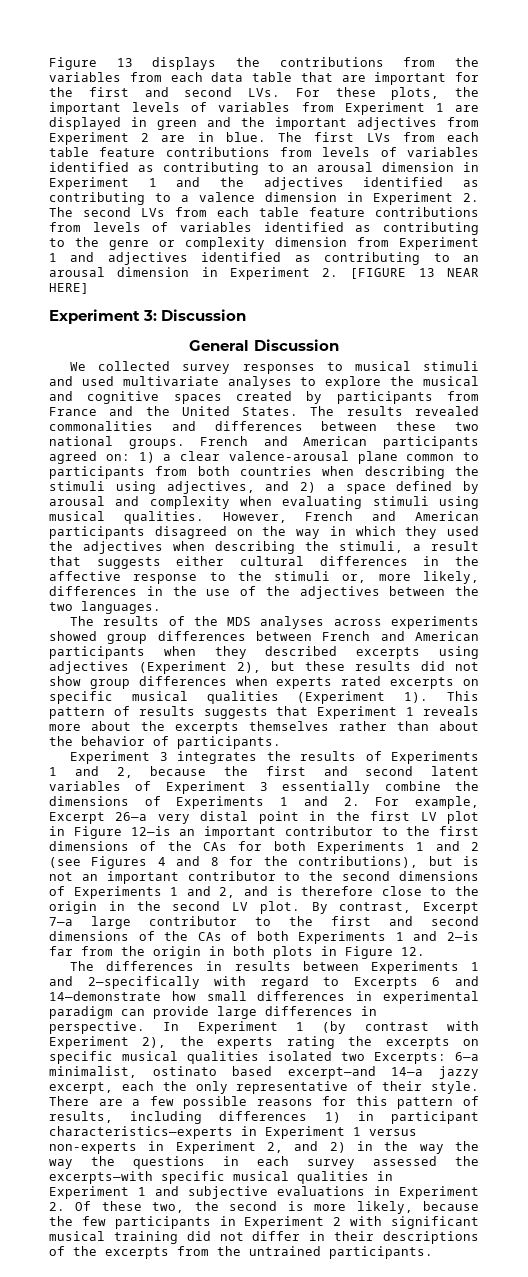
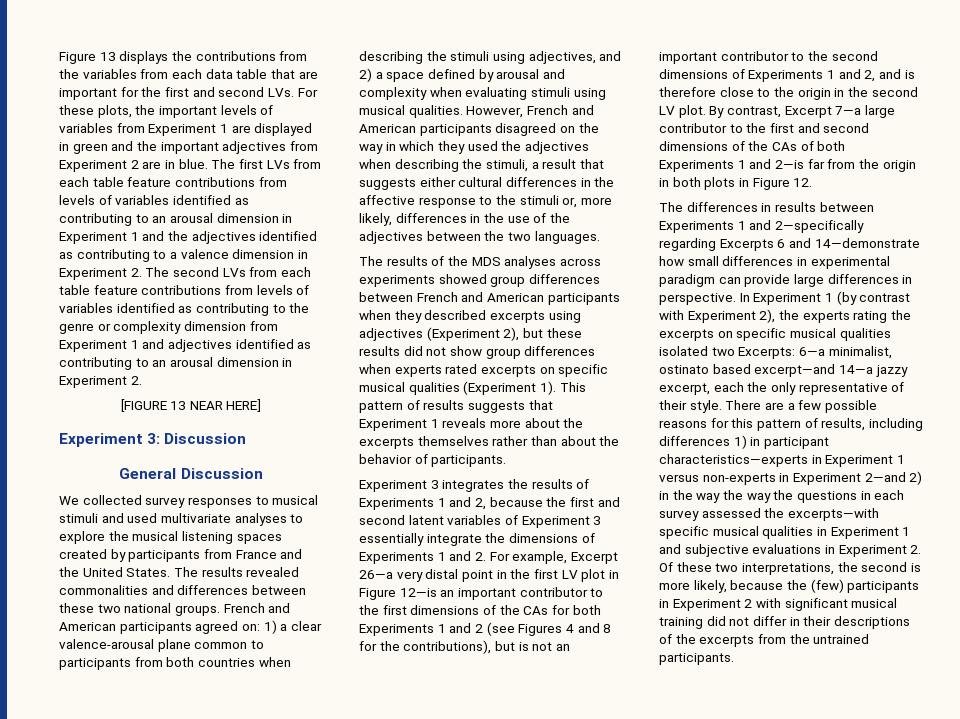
- The first LVs from each table feature contributions from levels of variables identified as contributing to an arousal dimension in Experiment 1 and the adjectives identified as contributing to a valence dimension in Experiment 2. The second LVs from each table feature contributions from levels of variables identified as contributing to the genre or complexity dimension from Experiment 1 and adjectives identified as contributing to an arousal dimension in Experiment 2. [FIGURE 13 NEAR HERE]
+ The first LVs from each table feature contributions from levels of variables identified as contributing to an arousal dimension in Experiment 1 and the adjectives identified as contributing to a valence dimension in Experiment 2. The second LVs from each table feature contributions from levels of variables identified as contributing to the genre or complexity dimension from Experiment 1 and adjectives identified as contributing to an arousal dimension in Experiment 2.
+ [FIGURE 13 NEAR HERE]
- We collected survey responses to musical stimuli and used multivariate analyses to explore the musical and cognitive spaces created by participants from France and the United States.
+ We collected survey responses to musical stimuli and used multivariate analyses to explore the musical listening spaces created by participants from France and the United States.
- Experiment 3 integrates the results of Experiments 1 and 2, because the first and second latent variables of Experiment 3 essentially combine the dimensions of Experiments 1 and 2. For example, Excerpt 26—a very distal point in the first LV plot in Figure 12—is an important contributor to the first dimensions of the CAs for both Experiments 1 and 2 (see Figures 4 and 8 for the contributions), but is not an important contributor to the second dimensions of Experiments 1 and 2, and is therefore close to the origin in the second LV plot.
+ Experiment 3 integrates the results of Experiments 1 and 2, because the first and second latent variables of Experiment 3 essentially integrate the dimensions of Experiments 1 and 2. For example, Excerpt 26—a very distal point in the first LV plot in Figure 12—is an important contributor to the first dimensions of the CAs for both Experiments 1 and 2 (see Figures 4 and 8 for the contributions), but is not an important contributor to the second dimensions of Experiments 1 and 2, and is therefore close to the origin in the second LV plot.
- The differences in results between Experiments 1 and 2—specifically with regard to Excerpts 6 and 14—demonstrate how small differences in experimental paradigm can provide large differences in perspective.
+ The differences in results between Experiments 1 and 2—specifically regarding Excerpts 6 and 14—demonstrate how small differences in experimental paradigm can provide large differences in perspective.
- There are a few possible reasons for this pattern of results, including differences 1) in participant characteristics—experts in Experiment 1 versus non-experts in Experiment 2, and 2) in the way the way the questions in each survey assessed the excerpts—with specific musical qualities in Experiment 1 and subjective evaluations in Experiment 2. Of these two, the second is more likely, because the few participants in Experiment 2 with significant musical training did not differ in their descriptions of the excerpts from the untrained participants.
+ There are a few possible reasons for this pattern of results, including differences 1) in participant characteristics—experts in Experiment 1 versus non-experts in Experiment 2—and 2) in the way the way the questions in each survey assessed the excerpts—with specific musical qualities in Experiment 1 and subjective evaluations in Experiment 2. Of these two interpretations, the second is more likely, because the (few) participants in Experiment 2 with significant musical training did not differ in their descriptions of the excerpts from the untrained participants.

